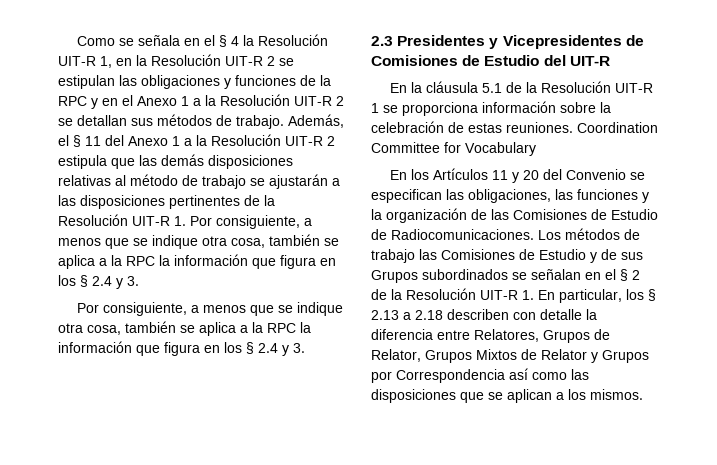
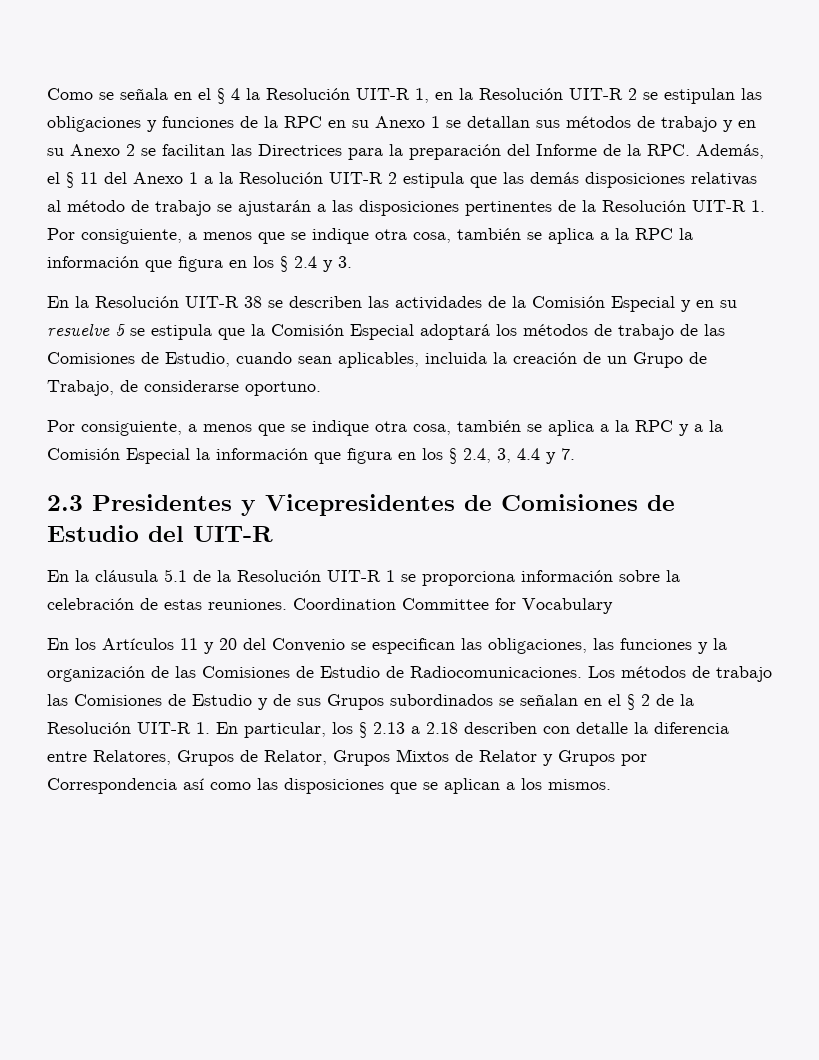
- Como se señala en el § 4 la Resolución UIT-R 1, en la Resolución UIT-R 2 se estipulan las obligaciones y funciones de la RPC y en el Anexo 1 a la Resolución UIT-R 2 se detallan sus métodos de trabajo. Además, el § 11 del Anexo 1 a la Resolución UIT-R 2 estipula que las demás disposiciones relativas al método de trabajo se ajustarán a las disposiciones pertinentes de la Resolución UIT-R 1. Por consiguiente, a menos que se indique otra cosa, también se aplica a la RPC la información que figura en los § 2.4 y 3.
- Por consiguiente, a menos que se indique otra cosa, también se aplica a la RPC la información que figura en los § 2.4 y 3.
+ Como se señala en el § 4 la Resolución UIT-R 1, en la Resolución UIT-R 2 se estipulan las obligaciones y funciones de la RPC en su Anexo 1 se detallan sus métodos de trabajo y en su Anexo 2 se facilitan las Directrices para la preparación del Informe de la RPC. Además, el § 11 del Anexo 1 a la Resolución UIT-R 2 estipula que las demás disposiciones relativas al método de trabajo se ajustarán a las disposiciones pertinentes de la Resolución UIT-R 1. Por consiguiente, a menos que se indique otra cosa, también se aplica a la RPC la información que figura en los § 2.4 y 3.
+ En la Resolución UIT-R 38 se describen las actividades de la Comisión Especial y en su resuelve 5 se estipula que la Comisión Especial adoptará los métodos de trabajo de las Comisiones de Estudio, cuando sean aplicables, incluida la creación de un Grupo de Trabajo, de considerarse oportuno.
+ Por consiguiente, a menos que se indique otra cosa, también se aplica a la RPC y a la Comisión Especial la información que figura en los § 2.4, 3, 4.4 y 7.

